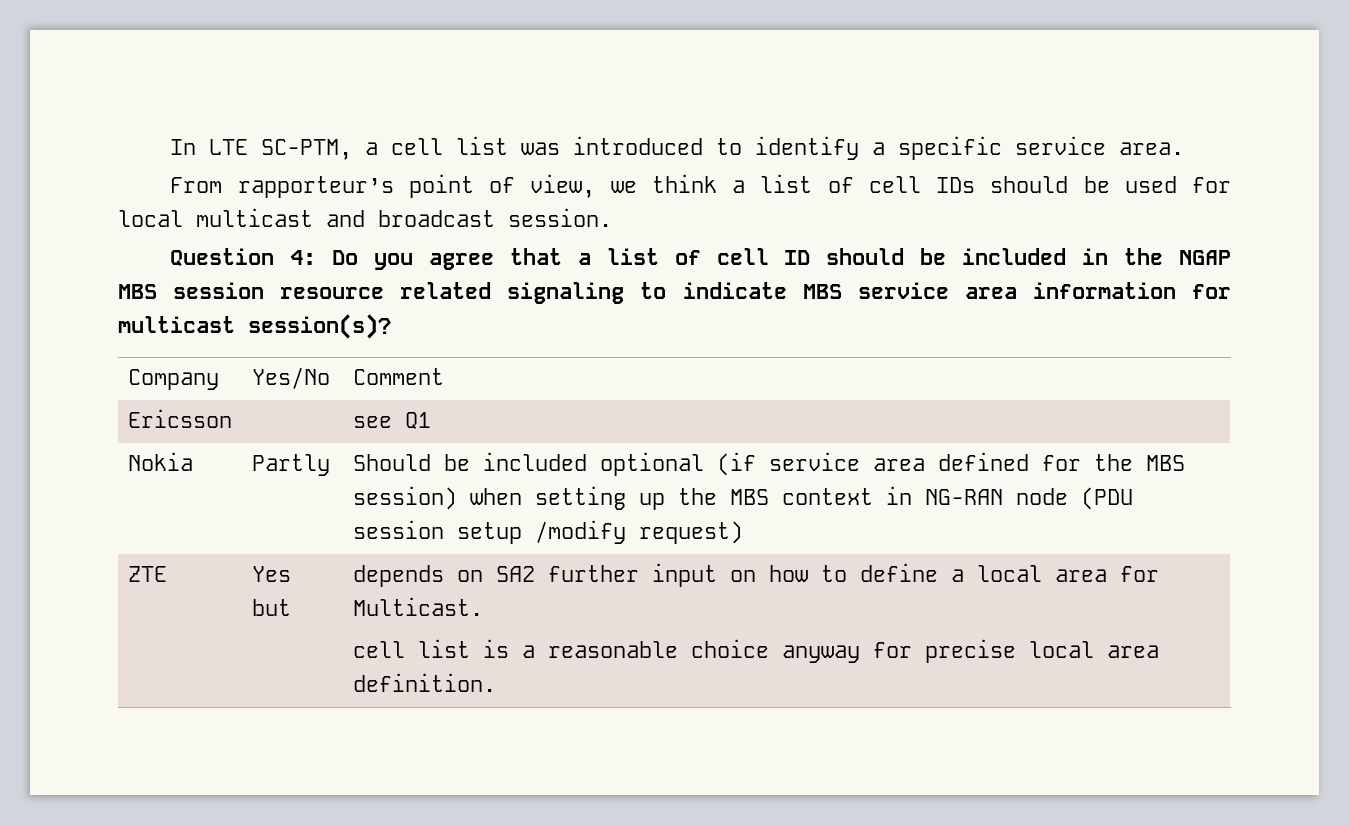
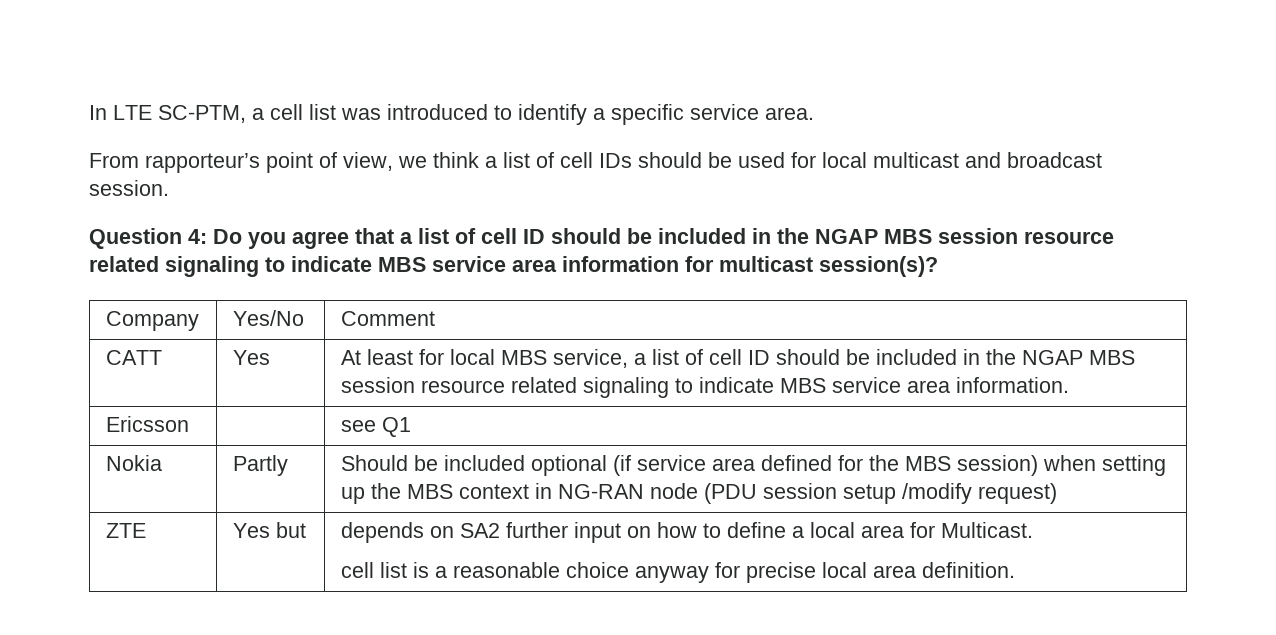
+ CATT | Yes | At least for local MBS service, a list of cell ID should be included in the NGAP MBS session resource related signaling to indicate MBS service area information.

